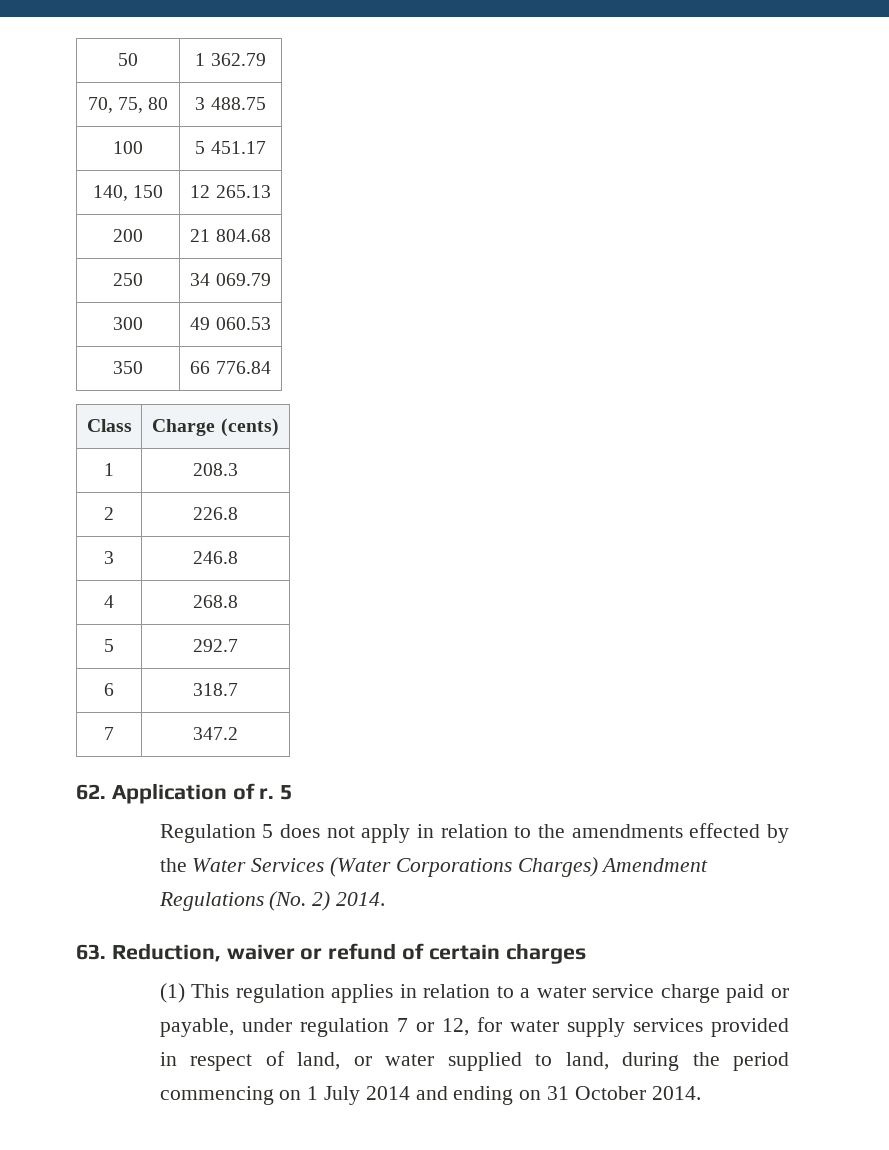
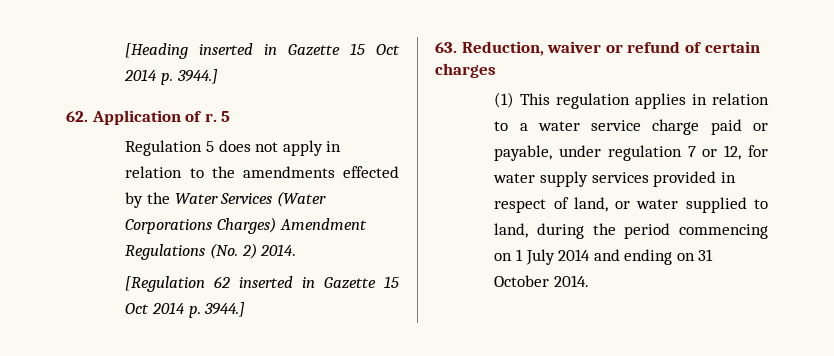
- 50 | 1 362.79
- 70, 75, 80 | 3 488.75
- 100 | 5 451.17
- 140, 150 | 12 265.13
- 200 | 21 804.68
- 250 | 34 069.79
- 300 | 49 060.53
- 350 | 66 776.84
- Class | Charge (cents)
- 1 | 208.3
- 2 | 226.8
- 3 | 246.8
- 4 | 268.8
- 5 | 292.7
- 6 | 318.7
- 7 | 347.2
+ [Heading inserted in Gazette 15 Oct 2014 p. 3944.]
+ [Regulation 62 inserted in Gazette 15 Oct 2014 p. 3944.]

